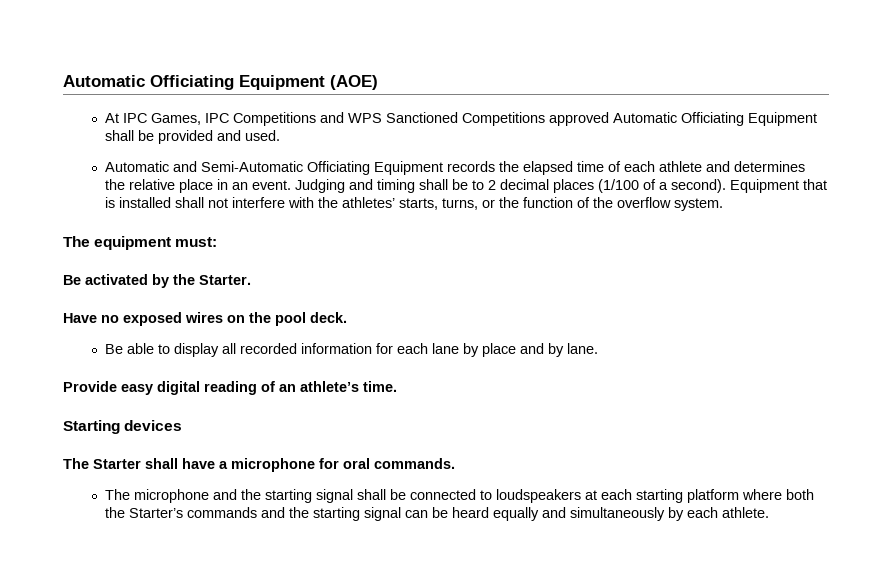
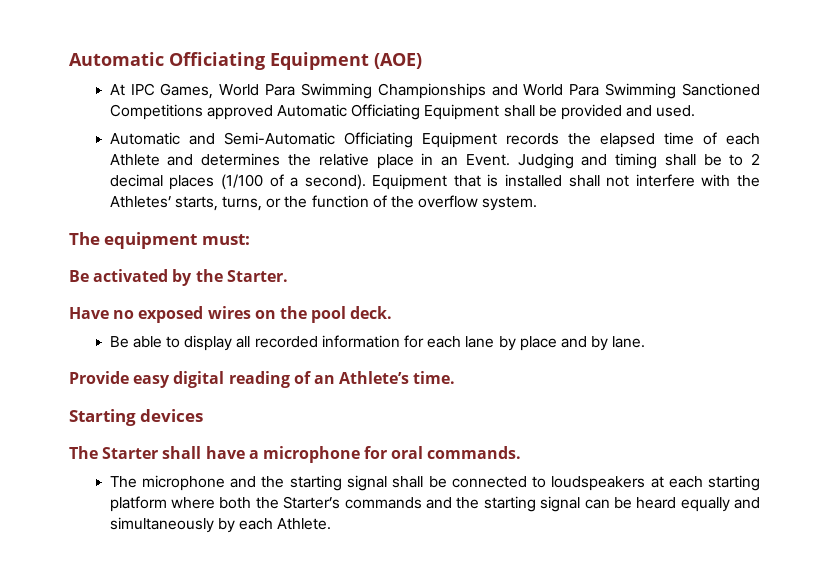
- At IPC Games, IPC Competitions and WPS Sanctioned Competitions approved Automatic Officiating Equipment shall be provided and used.
+ At IPC Games, World Para Swimming Championships and World Para Swimming Sanctioned Competitions approved Automatic Officiating Equipment shall be provided and used.
- Automatic and Semi-Automatic Officiating Equipment records the elapsed time of each athlete and determines the relative place in an event.
+ Automatic and Semi-Automatic Officiating Equipment records the elapsed time of each Athlete and determines the relative place in an Event.
- Equipment that is installed shall not interfere with the athletes’ starts, turns, or the function of the overflow system.
+ Equipment that is installed shall not interfere with the Athletes’ starts, turns, or the function of the overflow system.
- Provide easy digital reading of an athlete’s time.
+ Provide easy digital reading of an Athlete’s time.
- The microphone and the starting signal shall be connected to loudspeakers at each starting platform where both the Starter’s commands and the starting signal can be heard equally and simultaneously by each athlete.
+ The microphone and the starting signal shall be connected to loudspeakers at each starting platform where both the Starter’s commands and the starting signal can be heard equally and simultaneously by each Athlete.

